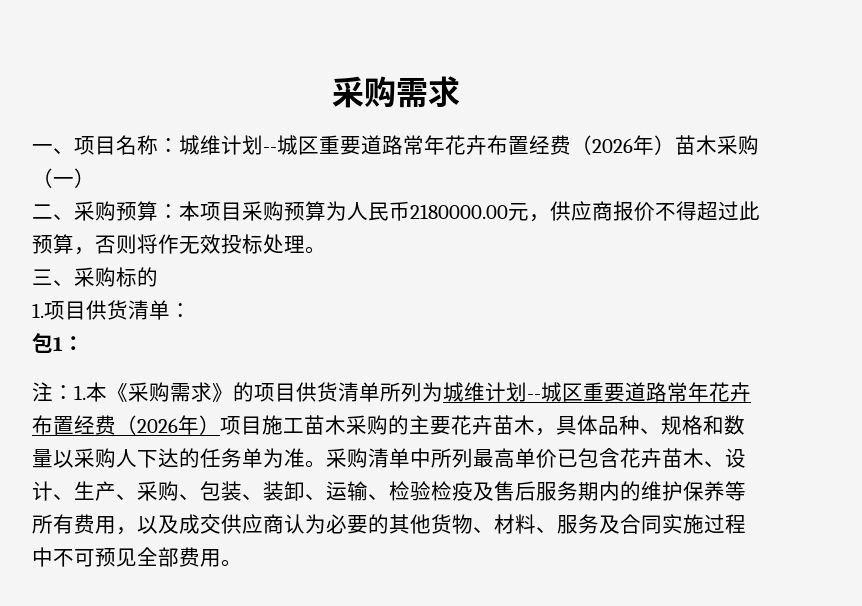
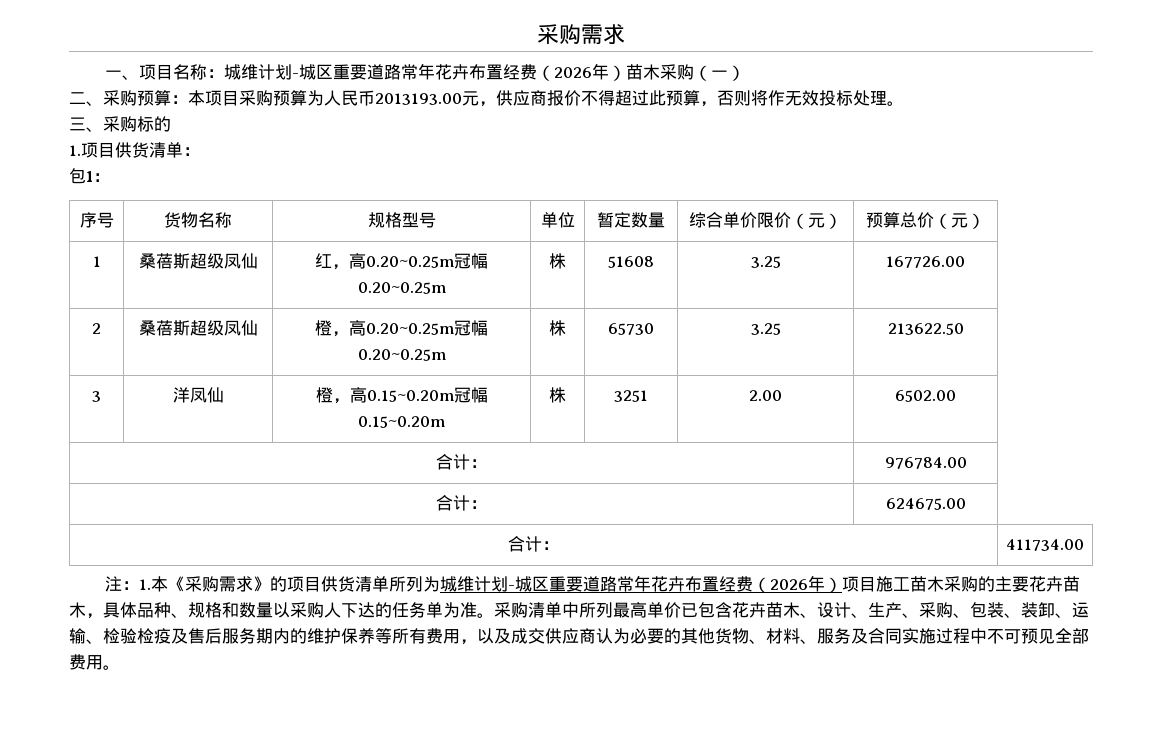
- 一、项目名称：城维计划--城区重要道路常年花卉布置经费（2026年）苗木采购（一）
+ 一、项目名称：城维计划-城区重要道路常年花卉布置经费（2026年）苗木采购（一）
- 二、采购预算：本项目采购预算为人民币2180000.00元，供应商报价不得超过此预算，否则将作无效投标处理。
+ 二、采购预算：本项目采购预算为人民币2013193.00元，供应商报价不得超过此预算，否则将作无效投标处理。
+ 序号 | 货物名称 | 规格型号 | 单位 | 暂定数量 | 综合单价限价（元） | 预算总价（元）
+ 1 | 桑蓓斯超级凤仙 | 红，高0.20~0.25m冠幅0.20~0.25m | 株 | 51608 | 3.25 | 167726.00
+ 2 | 桑蓓斯超级凤仙 | 橙，高0.20~0.25m冠幅0.20~0.25m | 株 | 65730 | 3.25 | 213622.50
+ 3 | 洋凤仙 | 橙，高0.15~0.20m冠幅0.15~0.20m | 株 | 3251 | 2.00 | 6502.00
+ 合计： | 976784.00
+ 合计： | 624675.00
+ 合计： | 411734.00
- 注：1.本《采购需求》的项目供货清单所列为城维计划--城区重要道路常年花卉布置经费（2026年）项目施工苗木采购的主要花卉苗木，具体品种、规格和数量以采购人下达的任务单为准。
+ 注：1.本《采购需求》的项目供货清单所列为城维计划-城区重要道路常年花卉布置经费（2026年）项目施工苗木采购的主要花卉苗木，具体品种、规格和数量以采购人下达的任务单为准。

